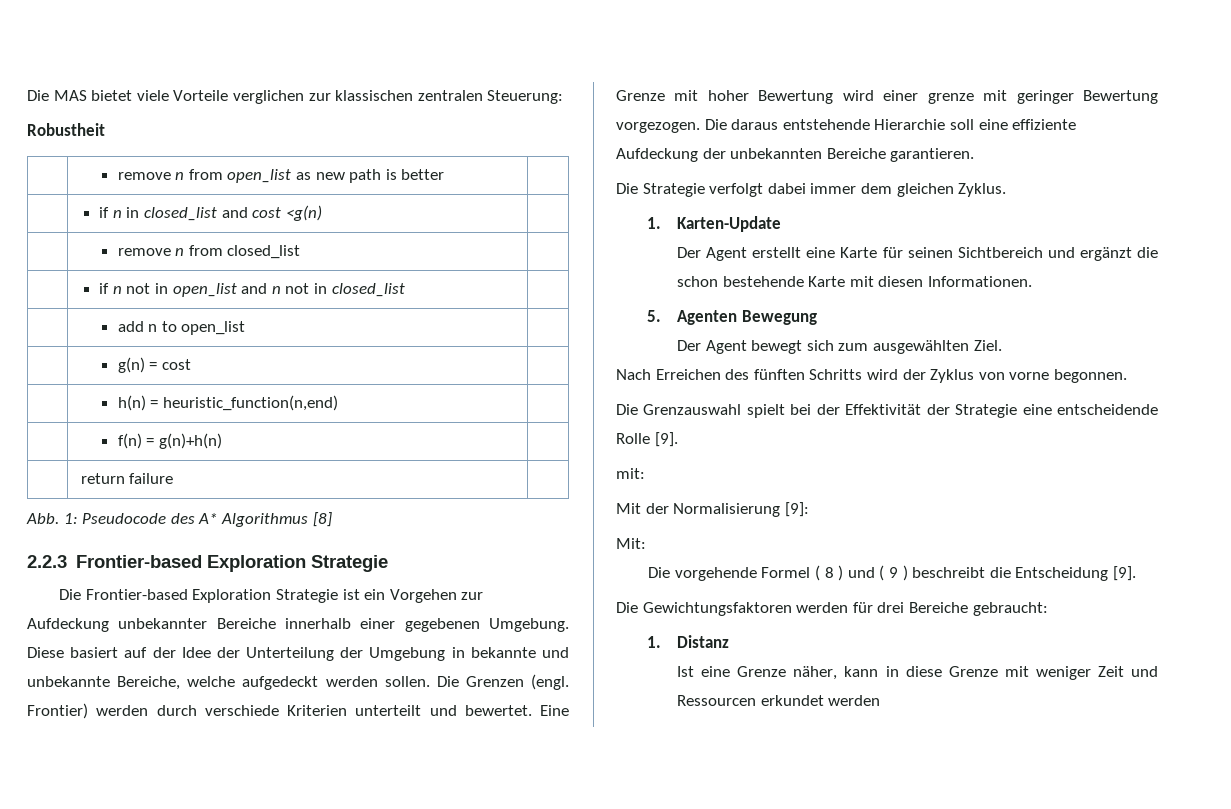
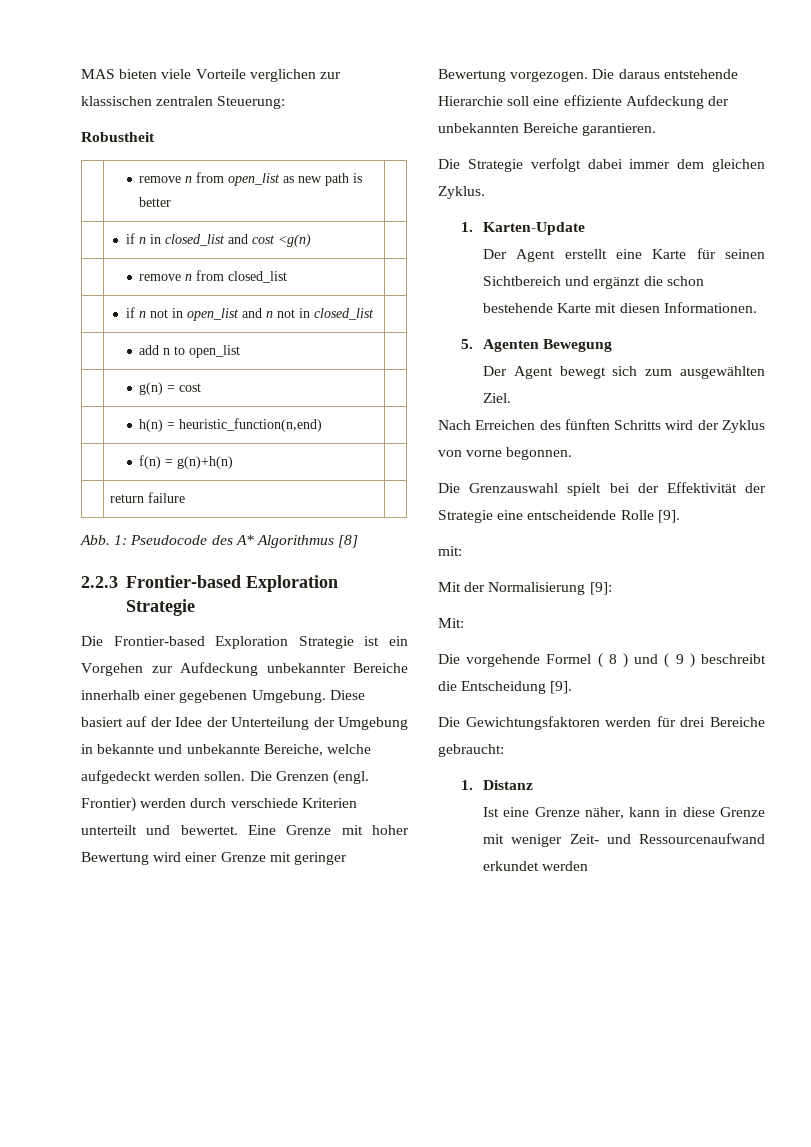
- Die MAS bietet viele Vorteile verglichen zur klassischen zentralen Steuerung:
+ MAS bieten viele Vorteile verglichen zur klassischen zentralen Steuerung:
- Eine Grenze mit hoher Bewertung wird einer grenze mit geringer Bewertung vorgezogen.
+ Eine Grenze mit hoher Bewertung wird einer Grenze mit geringer Bewertung vorgezogen.
- Ist eine Grenze näher, kann in diese Grenze mit weniger Zeit und Ressourcen erkundet werden
+ Ist eine Grenze näher, kann in diese Grenze mit weniger Zeit- und Ressourcenaufwand erkundet werden

